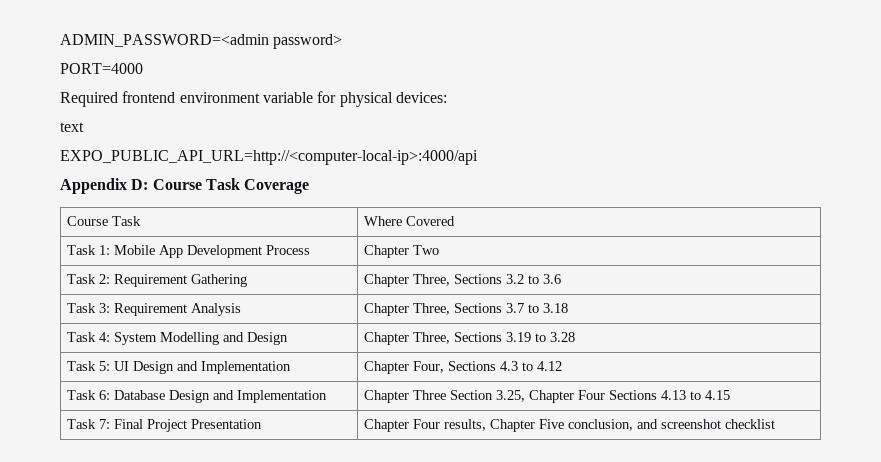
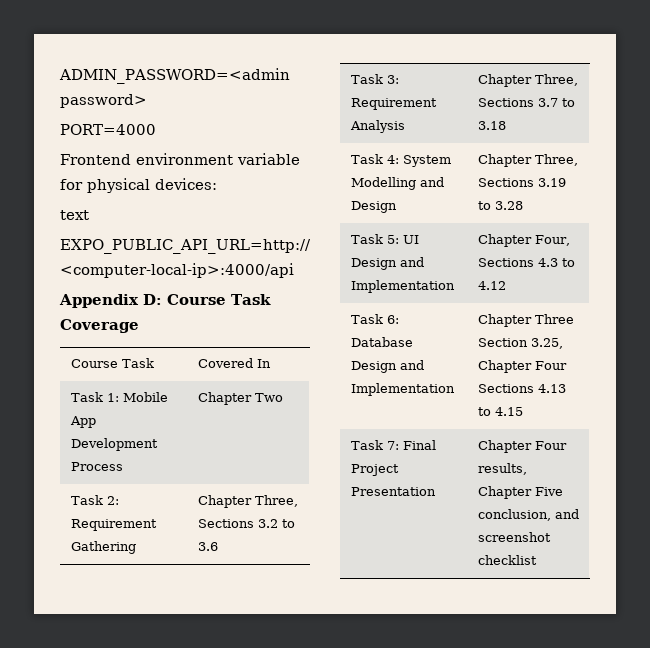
- Required frontend environment variable for physical devices:
+ Frontend environment variable for physical devices:
- Course Task | Where Covered
+ Course Task | Covered In

